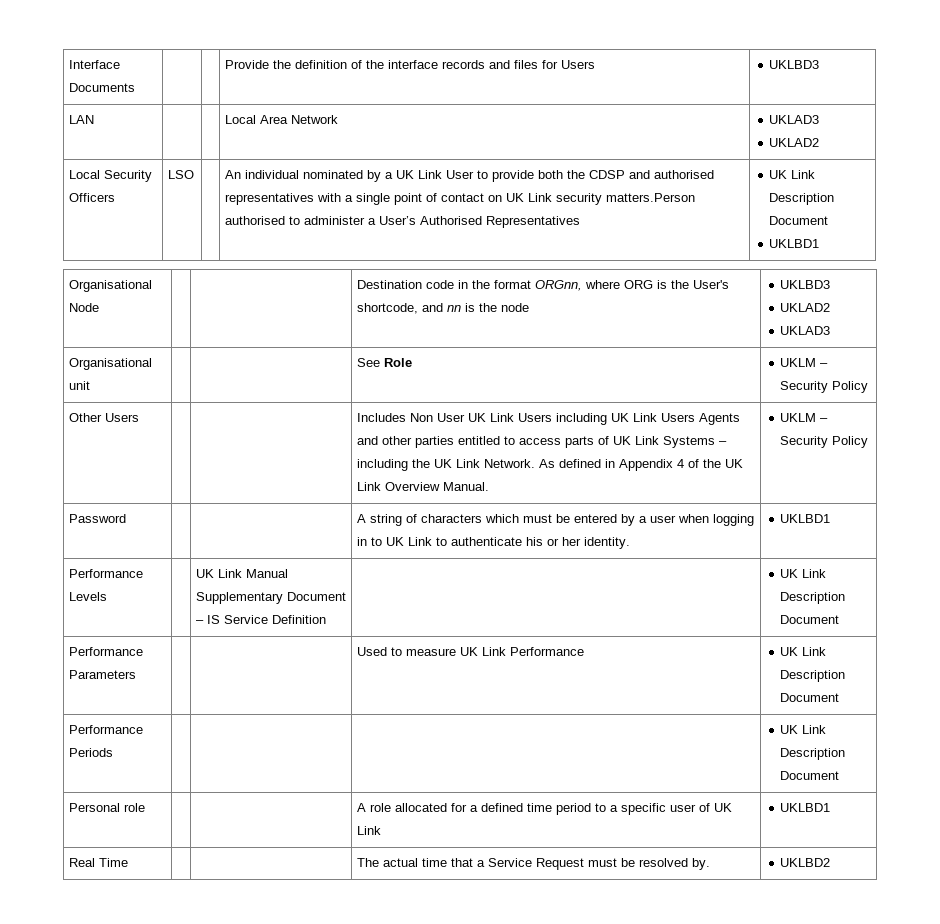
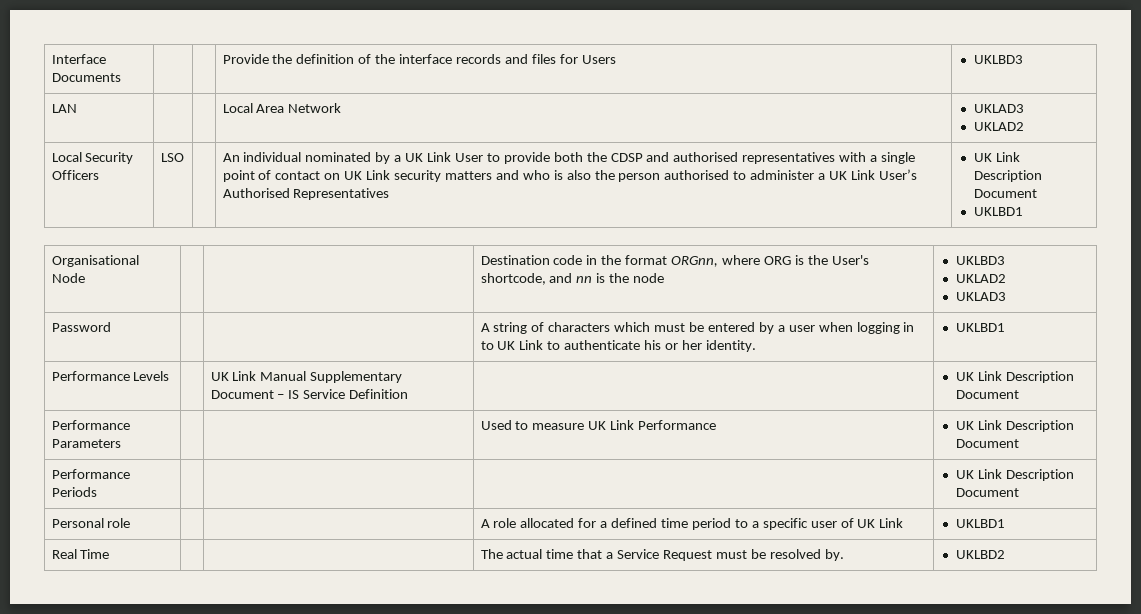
- An individual nominated by a UK Link User to provide both the CDSP and authorised representatives with a single point of contact on UK Link security matters.Person authorised to administer a User’s Authorised Representatives
+ An individual nominated by a UK Link User to provide both the CDSP and authorised representatives with a single point of contact on UK Link security matters and who is also the person authorised to administer a UK Link User’s Authorised Representatives
- Organisational unit | | | See Role | UKLM – Security Policy
- Other Users | | | Includes Non User UK Link Users including UK Link Users Agents and other parties entitled to access parts of UK Link Systems – including the UK Link Network. As defined in Appendix 4 of the UK Link Overview Manual. | UKLM – Security Policy

